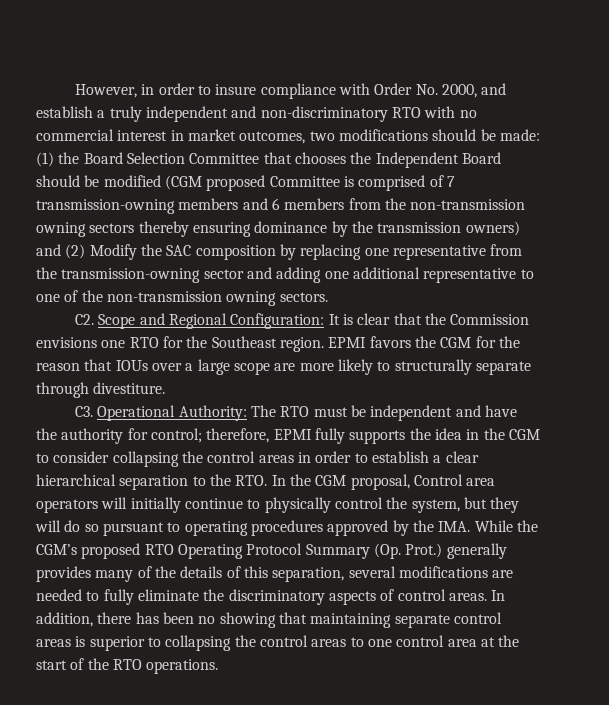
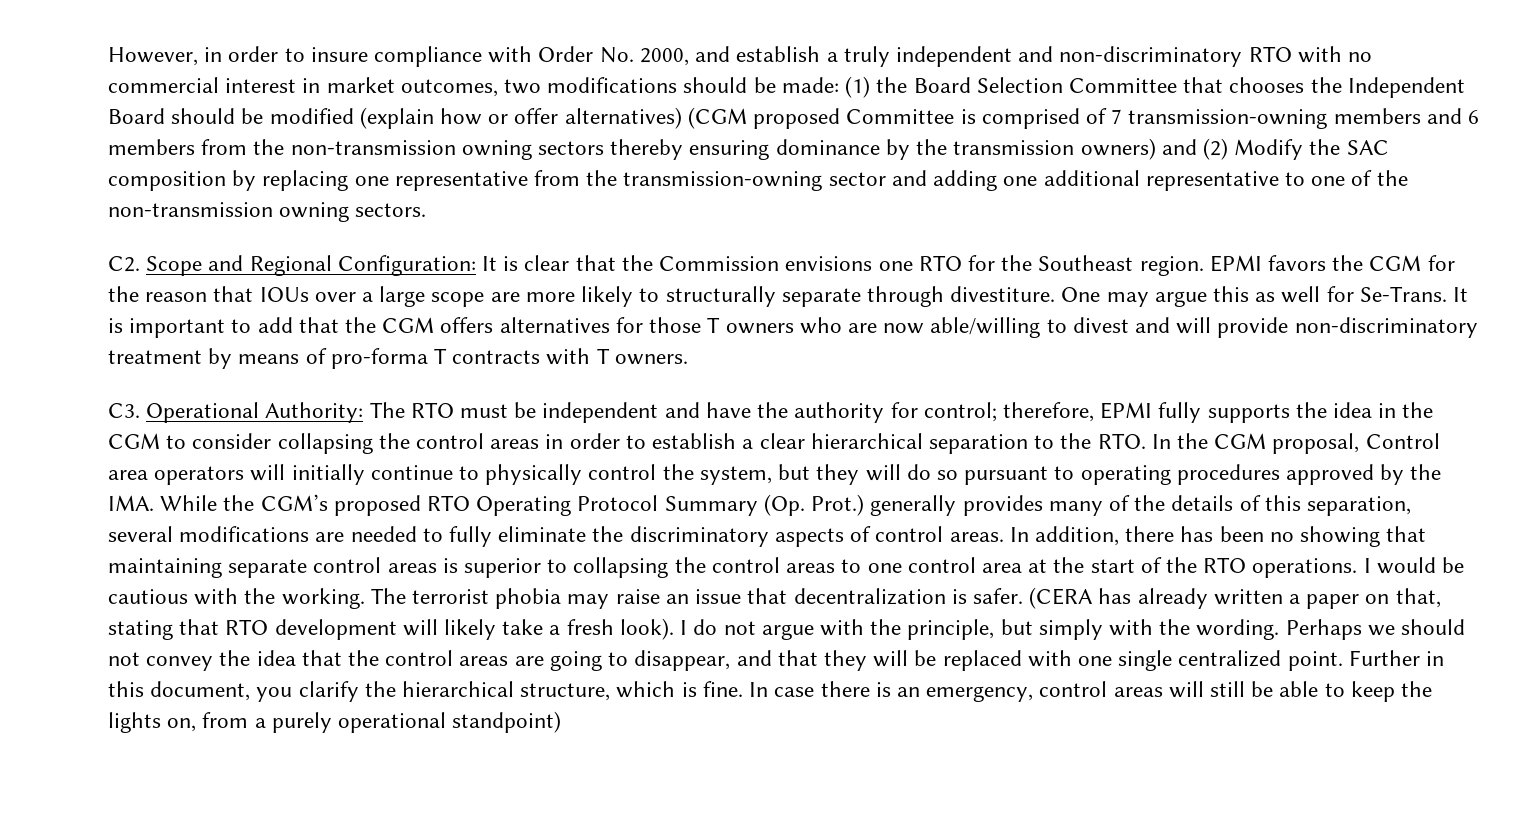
- (1) the Board Selection Committee that chooses the Independent Board should be modified (CGM proposed Committee is comprised of 7 transmission-owning members and 6 members from the non-transmission owning sectors thereby ensuring dominance by the transmission owners) and (2) Modify the SAC composition by replacing one representative from the transmission-owning sector and adding one additional representative to one of the non-transmission owning sectors.
+ (1) the Board Selection Committee that chooses the Independent Board should be modified (explain how or offer alternatives) (CGM proposed Committee is comprised of 7 transmission-owning members and 6 members from the non-transmission owning sectors thereby ensuring dominance by the transmission owners) and (2) Modify the SAC composition by replacing one representative from the transmission-owning sector and adding one additional representative to one of the non-transmission owning sectors.
+ One may argue this as well for Se-Trans. It is important to add that the CGM offers alternatives for those T owners who are now able/willing to divest and will provide non-discriminatory treatment by means of pro-forma T contracts with T owners.
+ I would be cautious with the working. The terrorist phobia may raise an issue that decentralization is safer. (CERA has already written a paper on that, stating that RTO development will likely take a fresh look). I do not argue with the principle, but simply with the wording. Perhaps we should not convey the idea that the control areas are going to disappear, and that they will be replaced with one single centralized point. Further in this document, you clarify the hierarchical structure, which is fine. In case there is an emergency, control areas will still be able to keep the lights on, from a purely operational standpoint)

